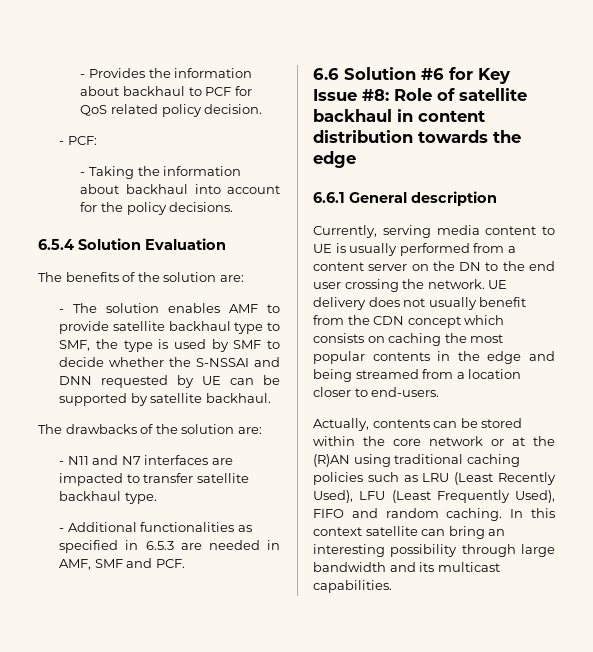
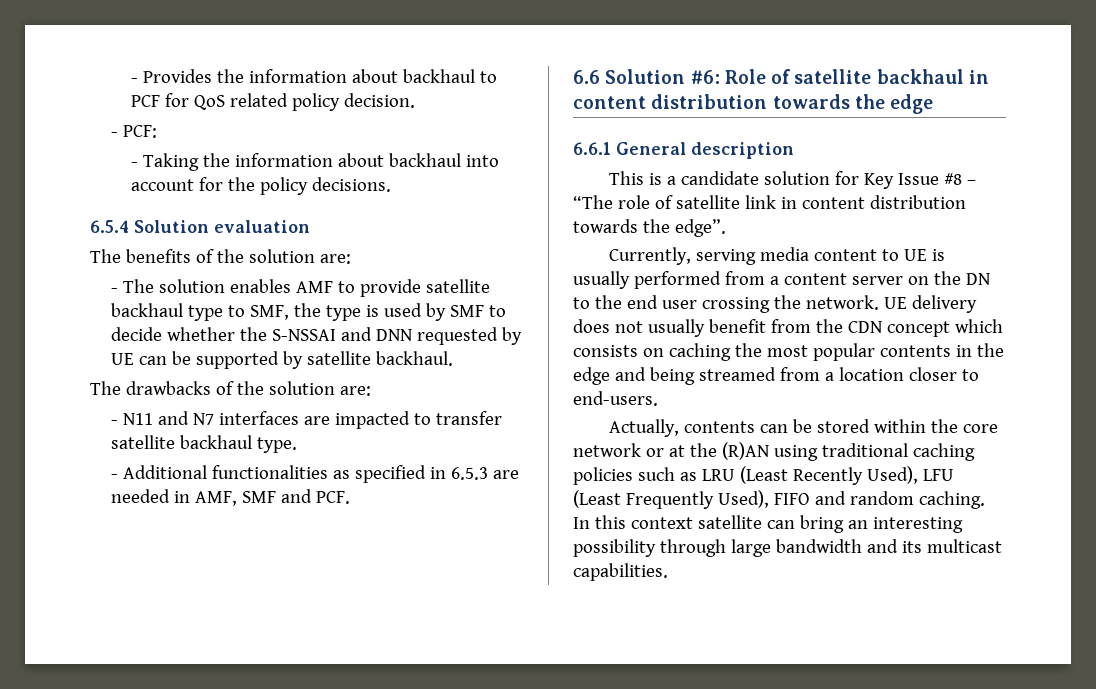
- 6.5.4 Solution Evaluation
+ 6.5.4 Solution evaluation
- 6.6 Solution #6 for Key Issue #8: Role of satellite backhaul in content distribution towards the edge
+ 6.6 Solution #6: Role of satellite backhaul in content distribution towards the edge
+ This is a candidate solution for Key Issue #8 – “The role of satellite link in content distribution towards the edge”.

